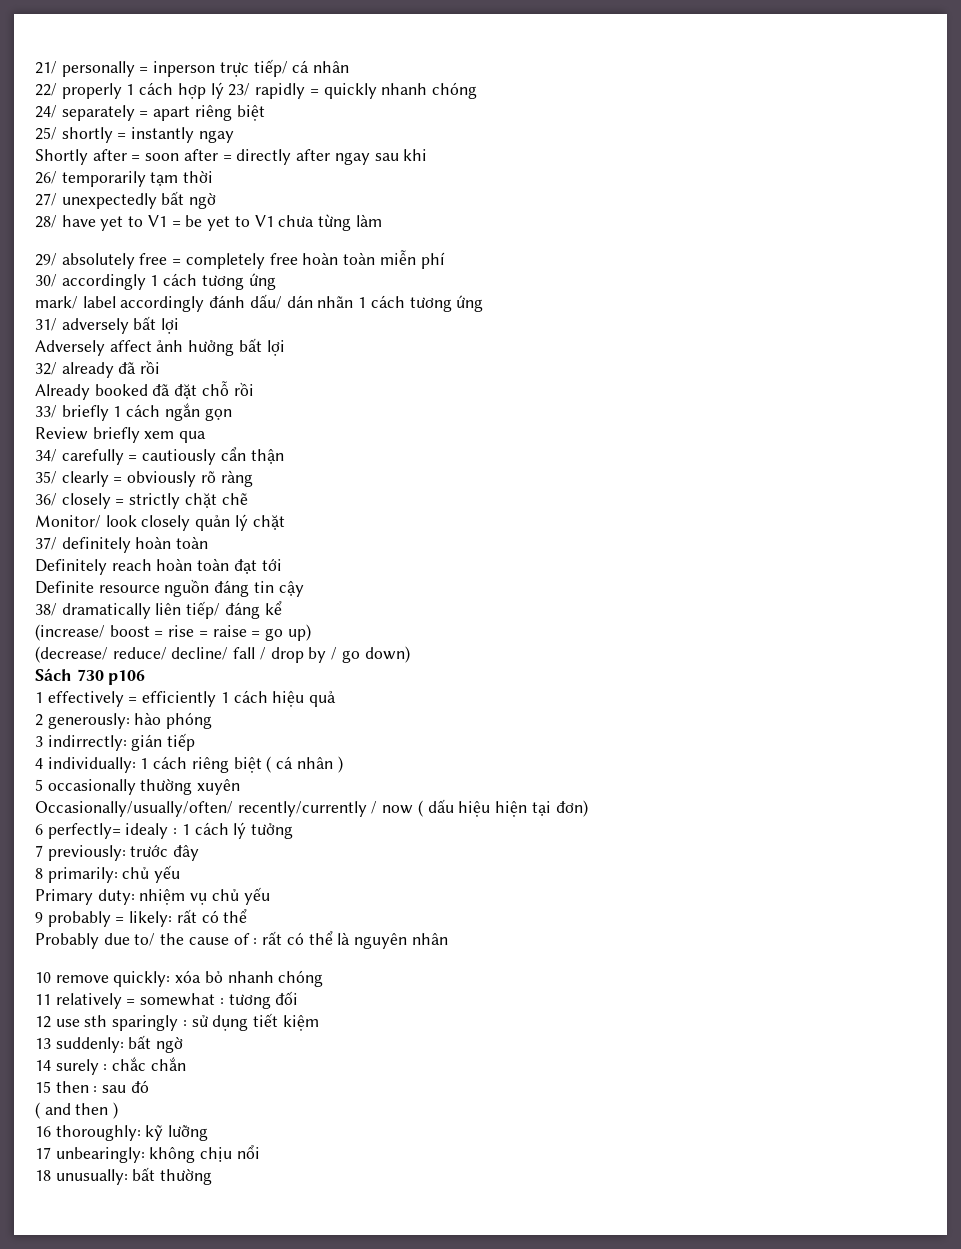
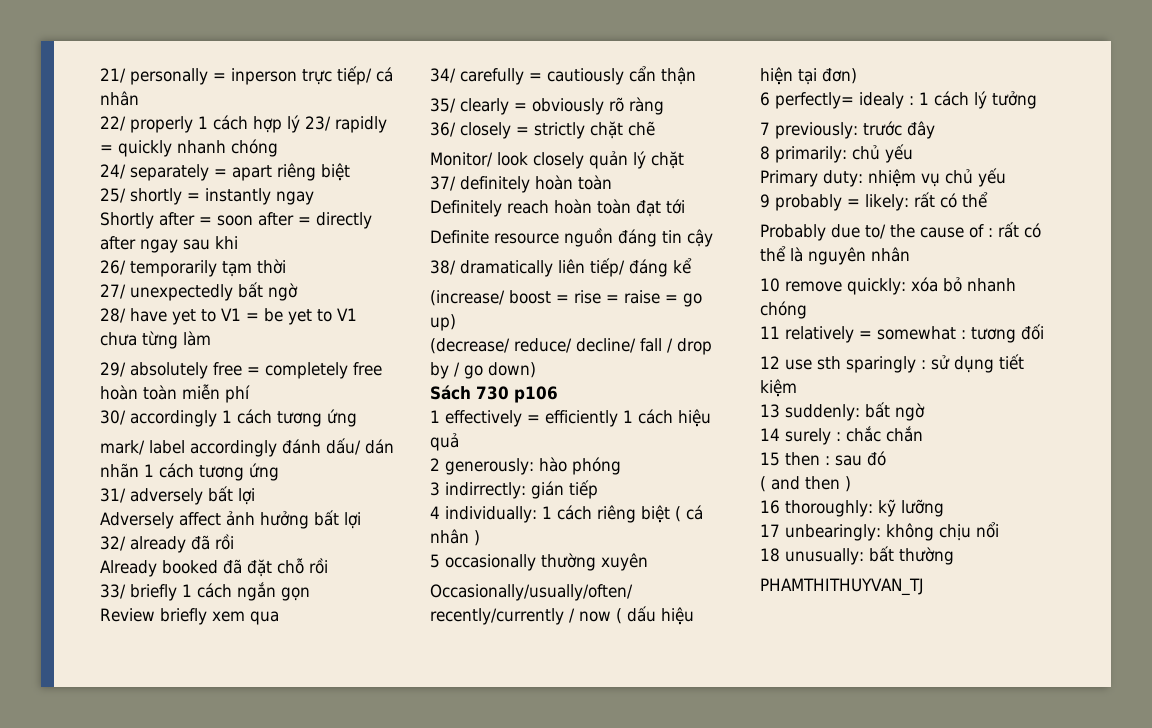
+ PHAMTHITHUYVAN_TJ

